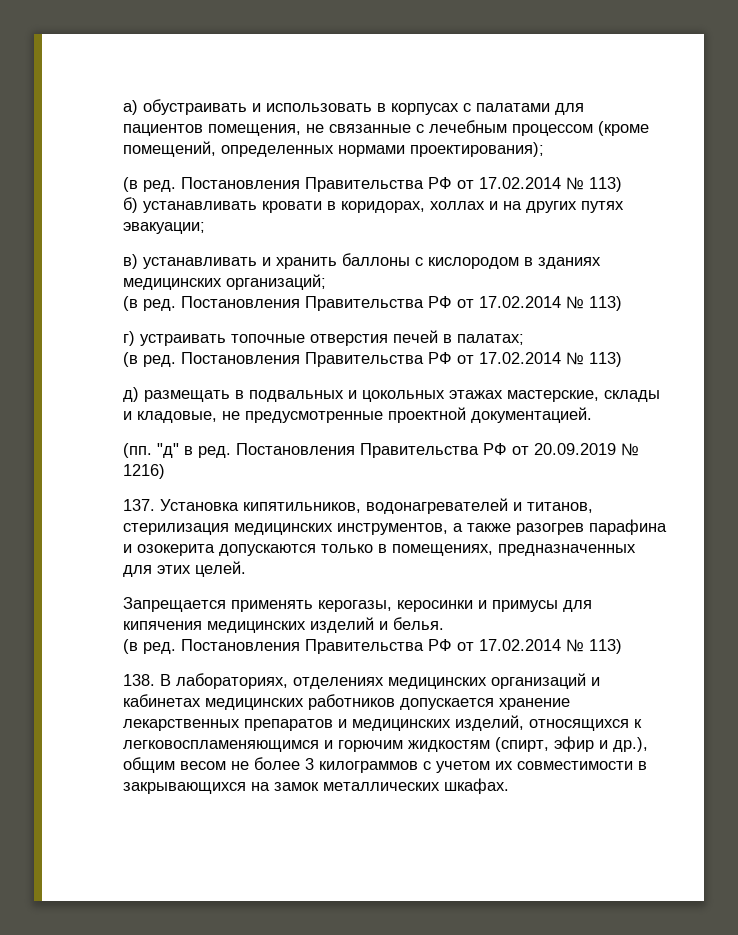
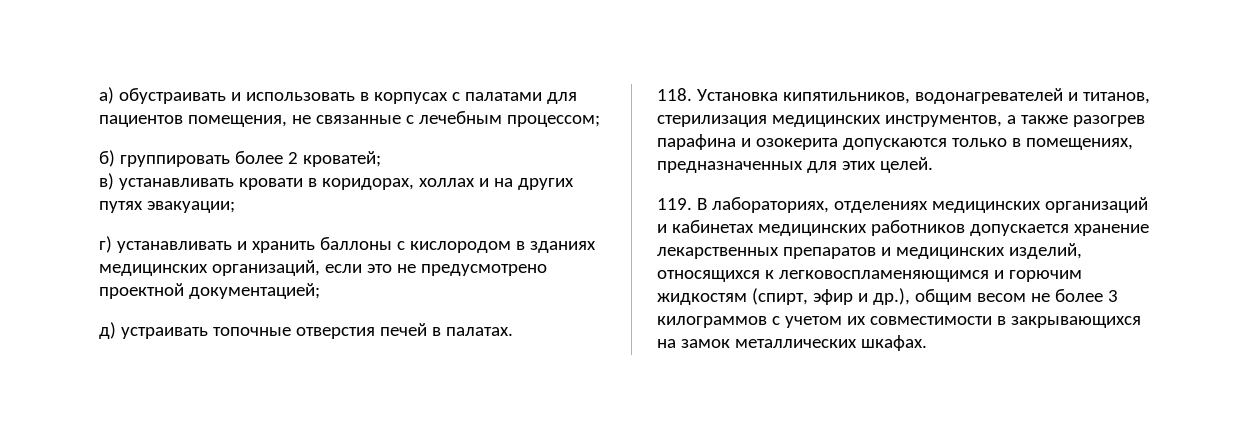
- а) обустраивать и использовать в корпусах с палатами для пациентов помещения, не связанные с лечебным процессом (кроме помещений, определенных нормами проектирования);
- (в ред. Постановления Правительства РФ от 17.02.2014 № 113)
- б) устанавливать кровати в коридорах, холлах и на других путях эвакуации;
+ а) обустраивать и использовать в корпусах с палатами для пациентов помещения, не связанные с лечебным процессом;
+ б) группировать более 2 кроватей;
+ в) устанавливать кровати в коридорах, холлах и на других путях эвакуации;
- в) устанавливать и хранить баллоны с кислородом в зданиях медицинских организаций;
- (в ред. Постановления Правительства РФ от 17.02.2014 № 113)
- г) устраивать топочные отверстия печей в палатах;
- (в ред. Постановления Правительства РФ от 17.02.2014 № 113)
- д) размещать в подвальных и цокольных этажах мастерские, склады и кладовые, не предусмотренные проектной документацией.
- (пп. "д" в ред. Постановления Правительства РФ от 20.09.2019 № 1216)
- 137. Установка кипятильников, водонагревателей и титанов, стерилизация медицинских инструментов, а также разогрев парафина и озокерита допускаются только в помещениях, предназначенных для этих целей.
+ г) устанавливать и хранить баллоны с кислородом в зданиях медицинских организаций, если это не предусмотрено проектной документацией;
+ д) устраивать топочные отверстия печей в палатах.
+ 118. Установка кипятильников, водонагревателей и титанов, стерилизация медицинских инструментов, а также разогрев парафина и озокерита допускаются только в помещениях, предназначенных для этих целей.
- Запрещается применять керогазы, керосинки и примусы для кипячения медицинских изделий и белья.
- (в ред. Постановления Правительства РФ от 17.02.2014 № 113)
- 138. В лабораториях, отделениях медицинских организаций и кабинетах медицинских работников допускается хранение лекарственных препаратов и медицинских изделий, относящихся к легковоспламеняющимся и горючим жидкостям (спирт, эфир и др.), общим весом не более 3 килограммов с учетом их совместимости в закрывающихся на замок металлических шкафах.
+ 119. В лабораториях, отделениях медицинских организаций и кабинетах медицинских работников допускается хранение лекарственных препаратов и медицинских изделий, относящихся к легковоспламеняющимся и горючим жидкостям (спирт, эфир и др.), общим весом не более 3 килограммов с учетом их совместимости в закрывающихся на замок металлических шкафах.

